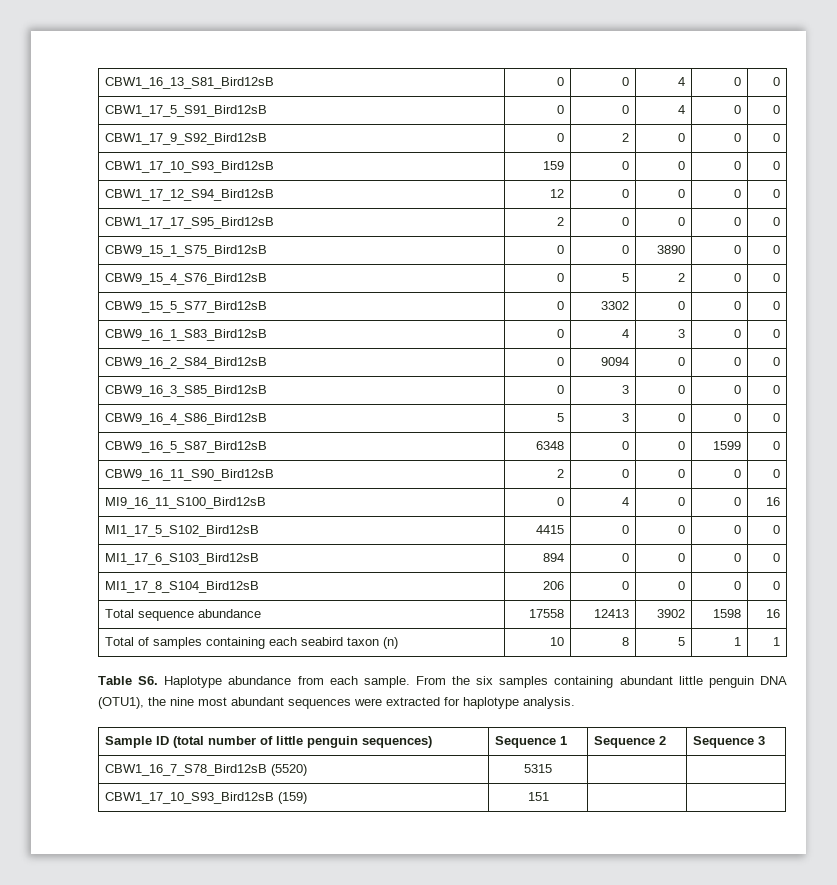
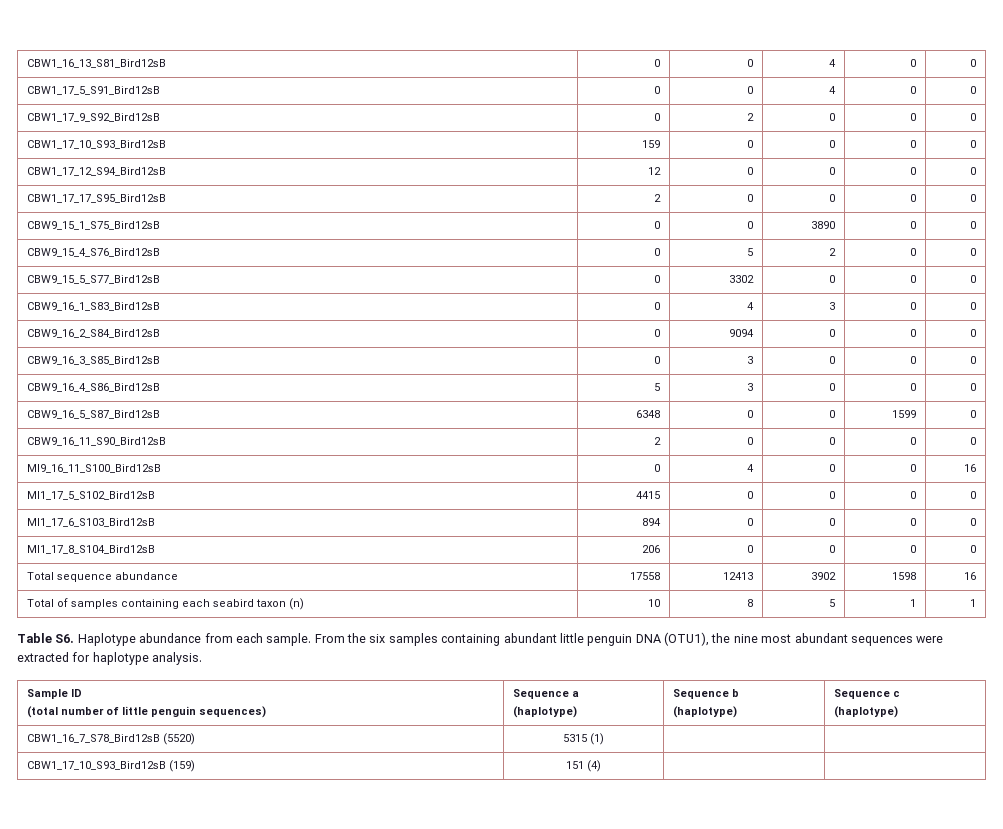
- Sample ID (total number of little penguin sequences) | Sequence 1 | Sequence 2 | Sequence 3
+ Sample ID
+ (total number of little penguin sequences) | Sequence a
+ (haplotype) | Sequence b
+ (haplotype) | Sequence c
+ (haplotype)
- CBW1_16_7_S78_Bird12sB (5520) | 5315 | |
+ CBW1_16_7_S78_Bird12sB (5520) | 5315 (1) | |
- CBW1_17_10_S93_Bird12sB (159) | 151 | |
+ CBW1_17_10_S93_Bird12sB (159) | 151 (4) | |

